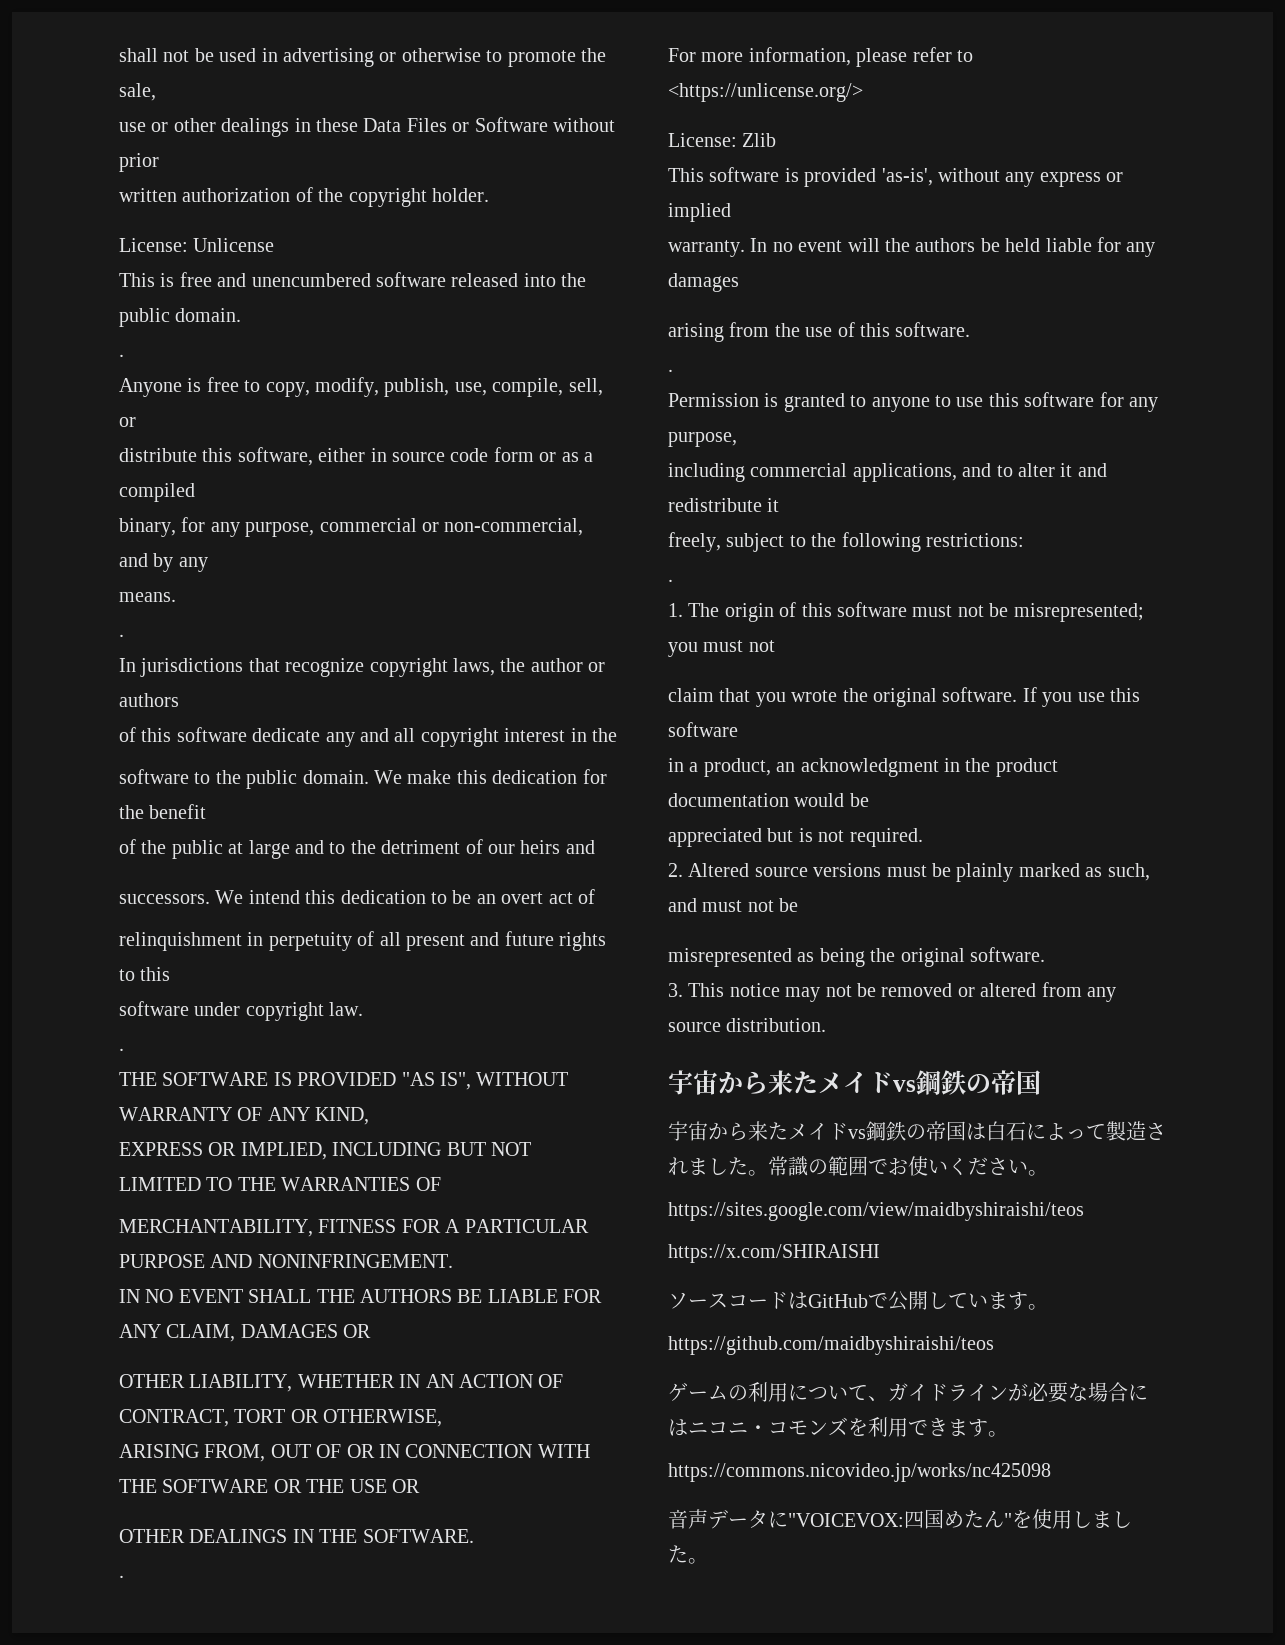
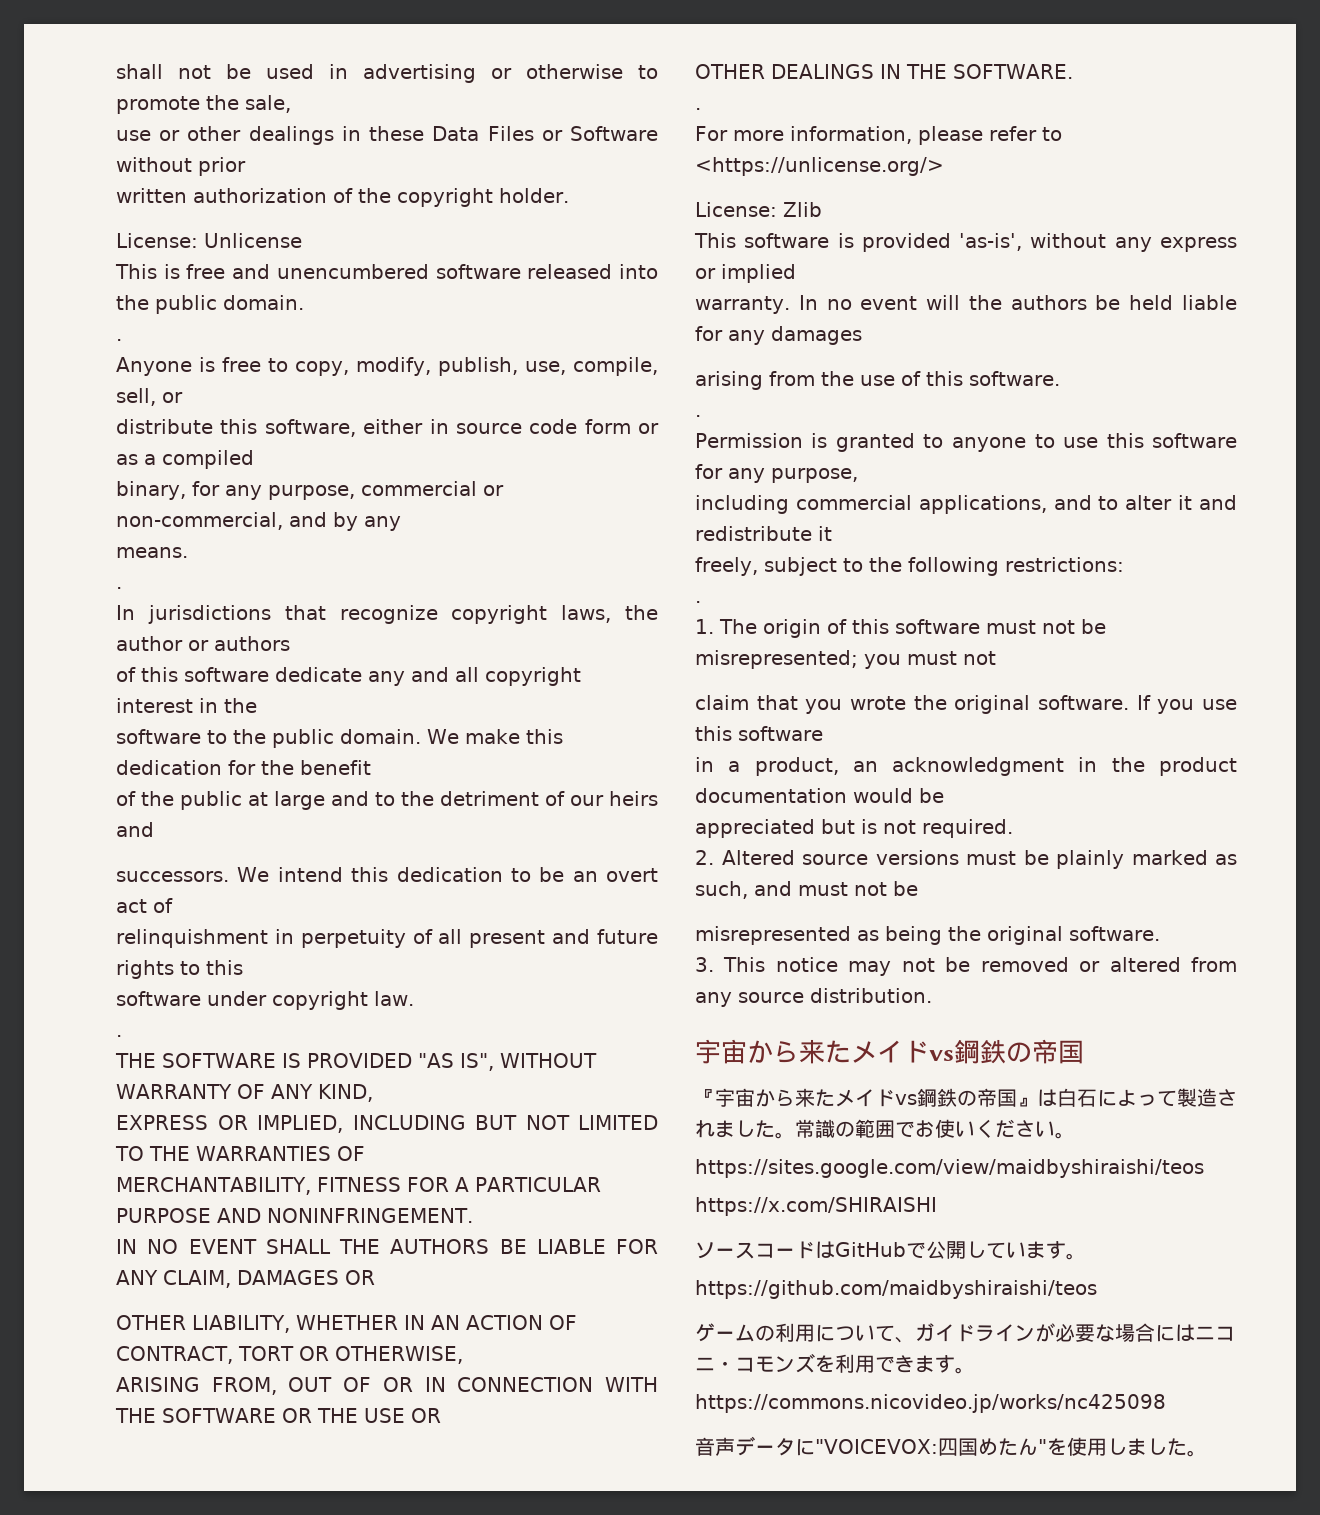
- 宇宙から来たメイドvs鋼鉄の帝国は白石によって製造されました。
+ 『宇宙から来たメイドvs鋼鉄の帝国』は白石によって製造されました。

